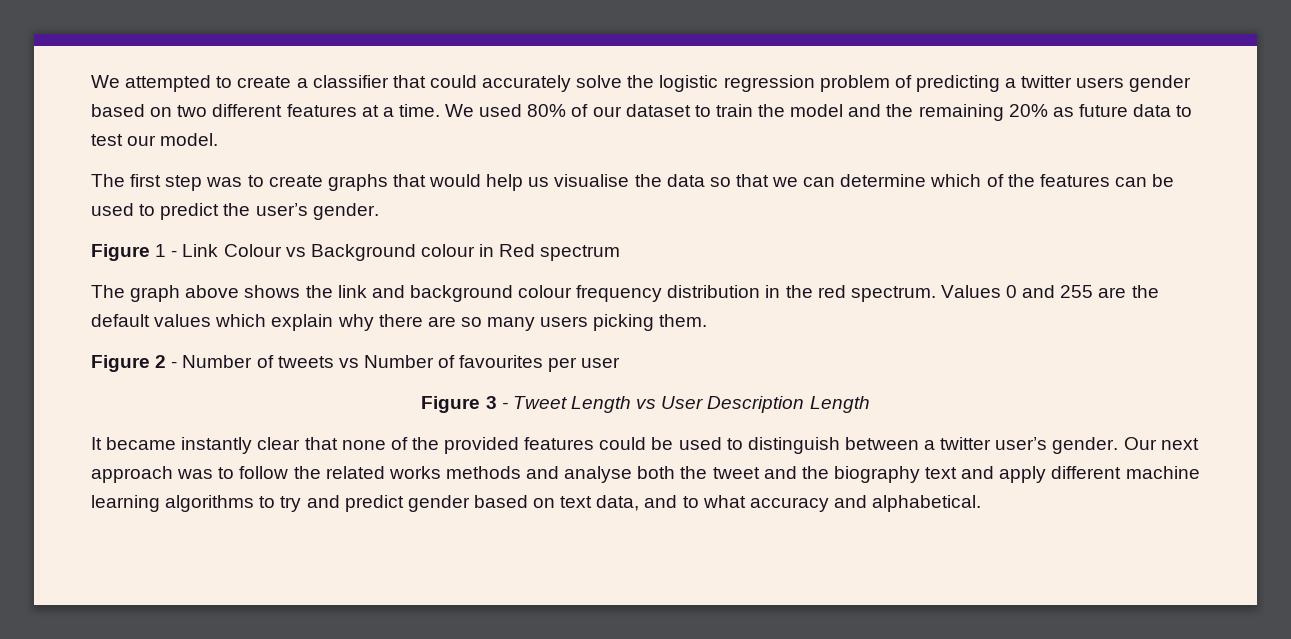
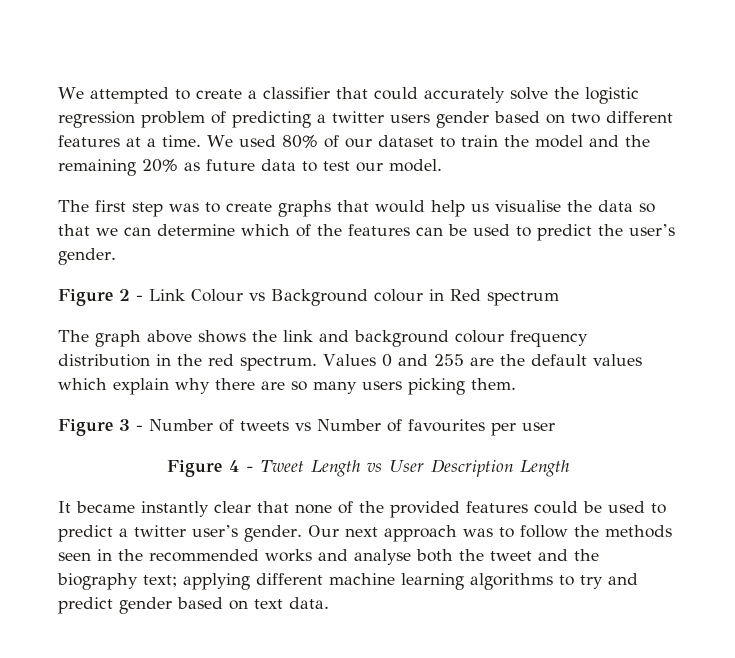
- Figure 1 - Link Colour vs Background colour in Red spectrum
+ Figure 2 - Link Colour vs Background colour in Red spectrum
- Figure 2 - Number of tweets vs Number of favourites per user
+ Figure 3 - Number of tweets vs Number of favourites per user
- Figure 3 - Tweet Length vs User Description Length
+ Figure 4 - Tweet Length vs User Description Length
- It became instantly clear that none of the provided features could be used to distinguish between a twitter user’s gender.
+ It became instantly clear that none of the provided features could be used to predict a twitter user’s gender.
- Our next approach was to follow the related works methods and analyse both the tweet and the biography text and apply different machine learning algorithms to try and predict gender based on text data, and to what accuracy and alphabetical.
+ Our next approach was to follow the methods seen in the recommended works and analyse both the tweet and the biography text; applying different machine learning algorithms to try and predict gender based on text data.

